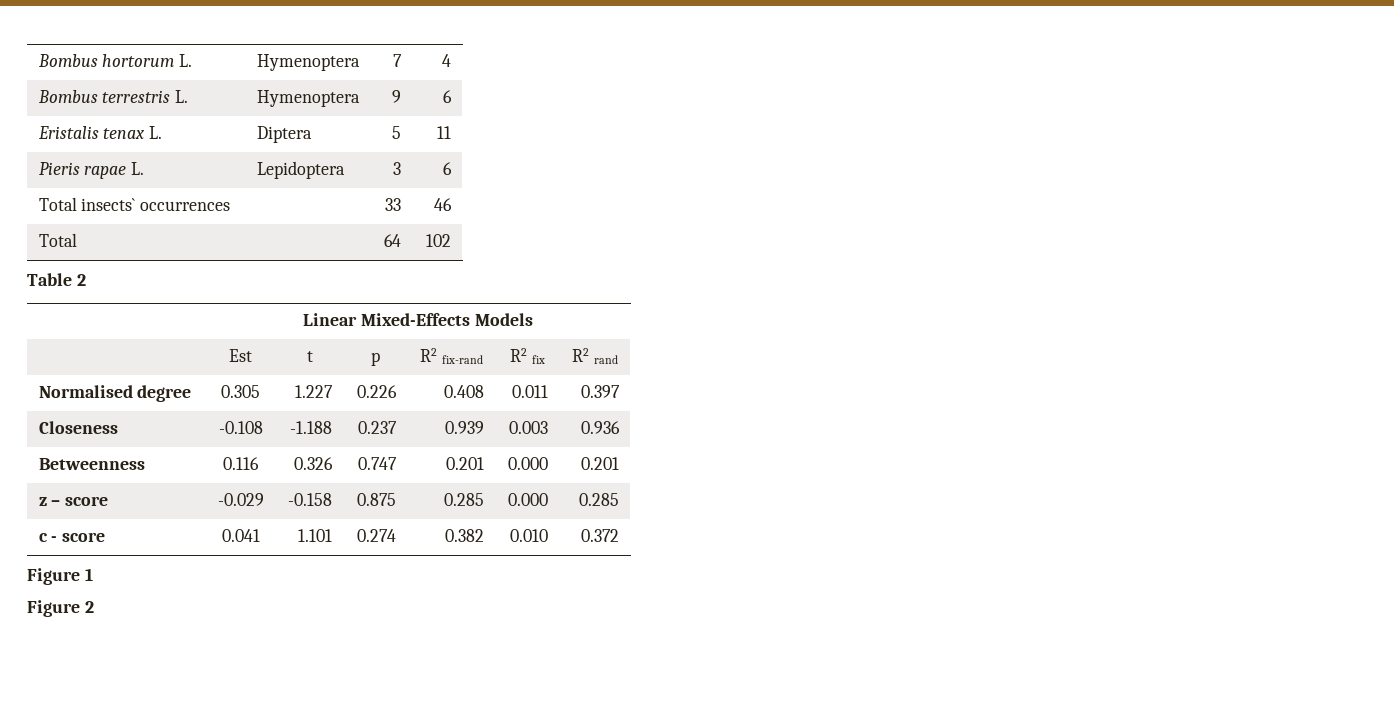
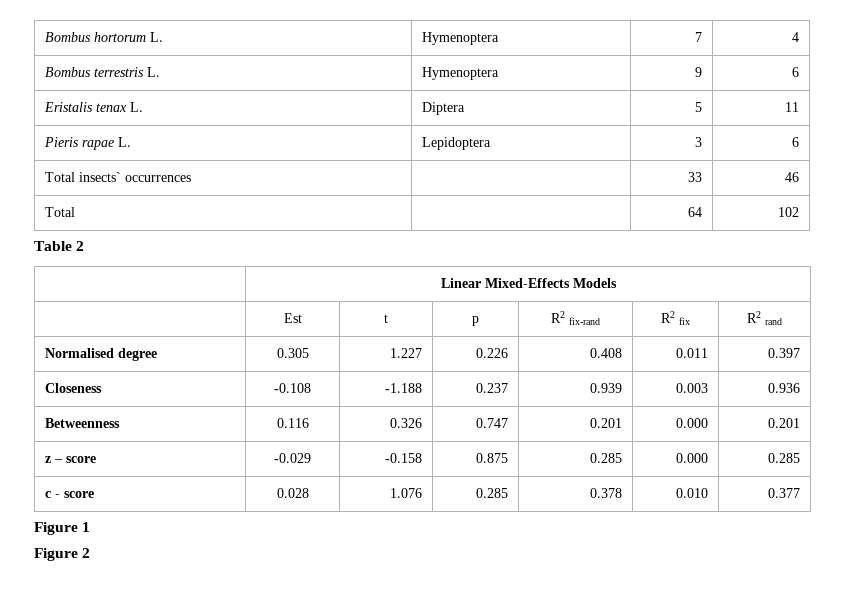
- c - score | 0.041 | 1.101 | 0.274 | 0.382 | 0.010 | 0.372
+ c - score | 0.028 | 1.076 | 0.285 | 0.378 | 0.010 | 0.377

